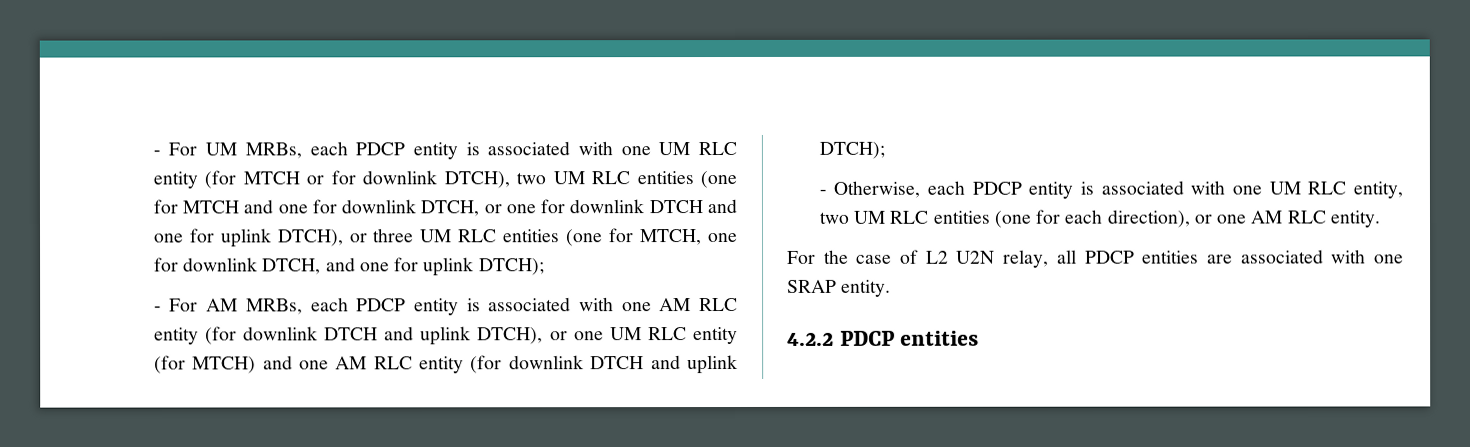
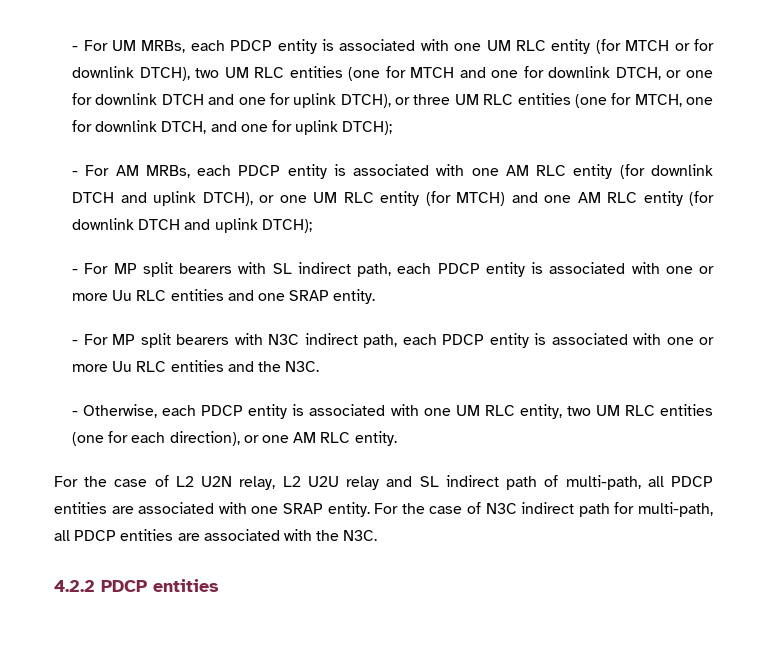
+ - For MP split bearers with SL indirect path, each PDCP entity is associated with one or more Uu RLC entities and one SRAP entity.
+ - For MP split bearers with N3C indirect path, each PDCP entity is associated with one or more Uu RLC entities and the N3C.
- For the case of L2 U2N relay, all PDCP entities are associated with one SRAP entity.
+ For the case of L2 U2N relay, L2 U2U relay and SL indirect path of multi-path, all PDCP entities are associated with one SRAP entity. For the case of N3C indirect path for multi-path, all PDCP entities are associated with the N3C.

